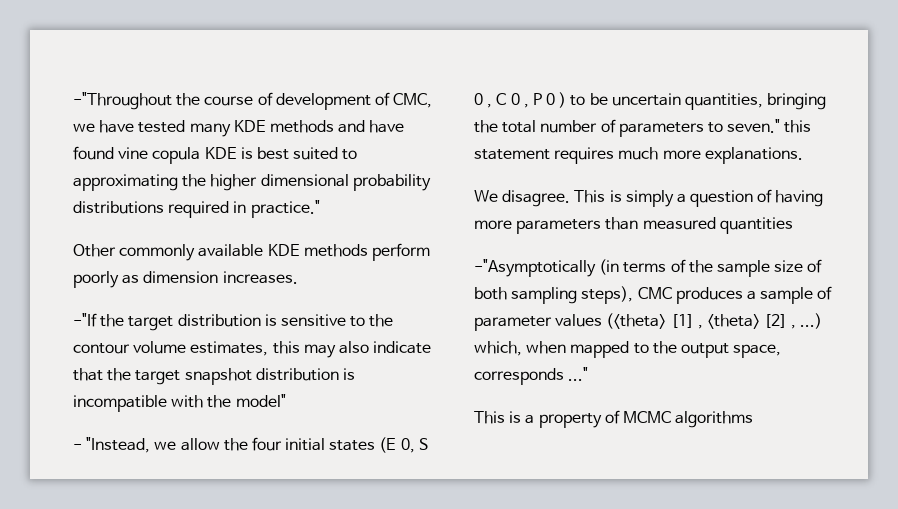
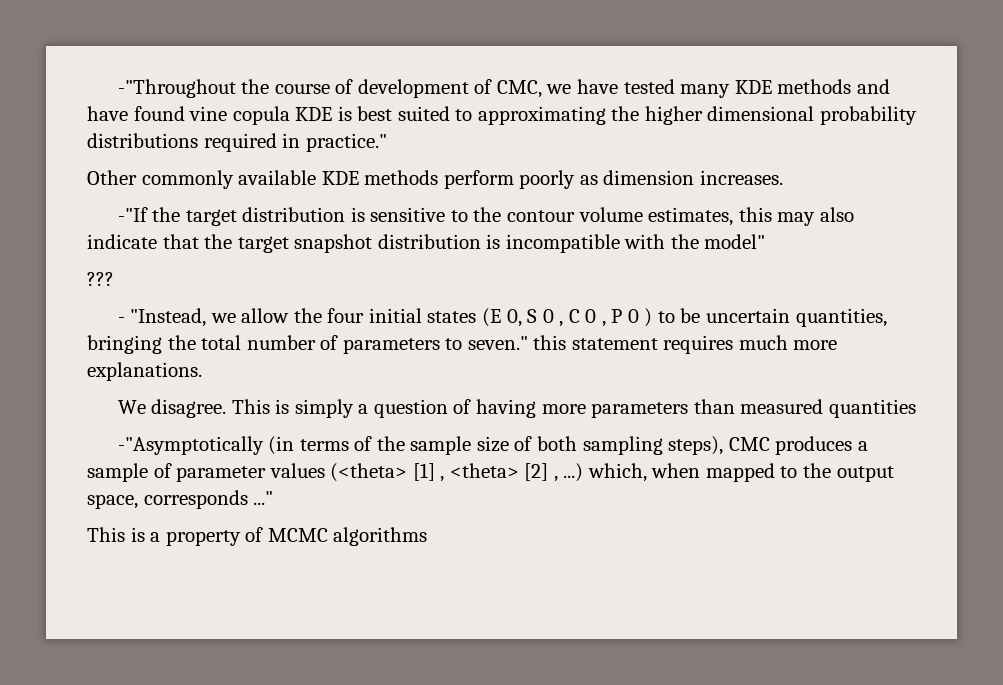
+ ???

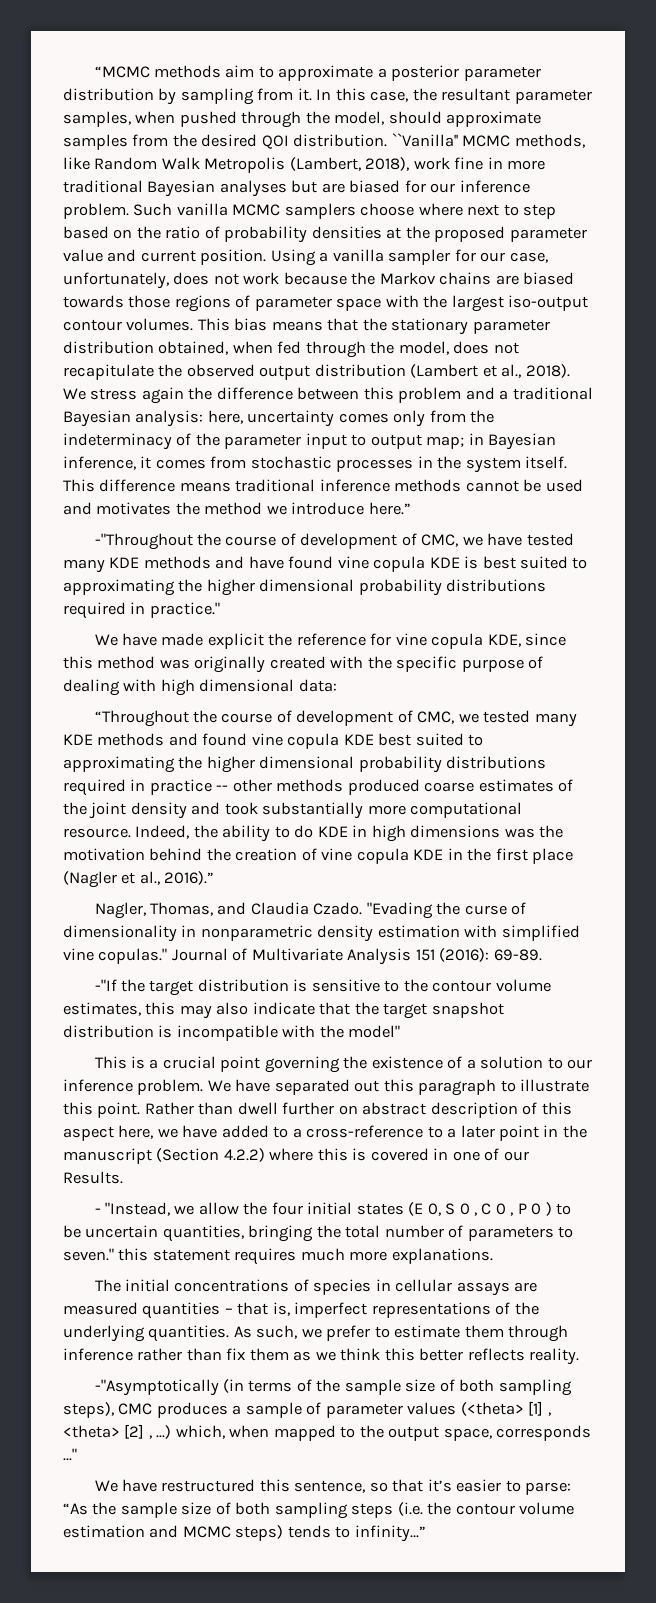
+ “MCMC methods aim to approximate a posterior parameter distribution by sampling from it. In this case, the resultant parameter samples, when pushed through the model, should approximate samples from the desired QOI distribution. ``Vanilla'' MCMC methods, like Random Walk Metropolis (Lambert, 2018), work fine in more traditional Bayesian analyses but are biased for our inference problem. Such vanilla MCMC samplers choose where next to step based on the ratio of probability densities at the proposed parameter value and current position. Using a vanilla sampler for our case, unfortunately, does not work because the Markov chains are biased towards those regions of parameter space with the largest iso-output contour volumes. This bias means that the stationary parameter distribution obtained, when fed through the model, does not recapitulate the observed output distribution (Lambert et al., 2018). We stress again the difference between this problem and a traditional Bayesian analysis: here, uncertainty comes only from the indeterminacy of the parameter input to output map; in Bayesian inference, it comes from stochastic processes in the system itself. This difference means traditional inference methods cannot be used and motivates the method we introduce here.”
- Other commonly available KDE methods perform poorly as dimension increases.
+ We have made explicit the reference for vine copula KDE, since this method was originally created with the specific purpose of dealing with high dimensional data:
+ “Throughout the course of development of CMC, we tested many KDE methods and found vine copula KDE best suited to approximating the higher dimensional probability distributions required in practice -- other methods produced coarse estimates of the joint density and took substantially more computational resource. Indeed, the ability to do KDE in high dimensions was the motivation behind the creation of vine copula KDE in the first place (Nagler et al., 2016).”
+ Nagler, Thomas, and Claudia Czado. "Evading the curse of dimensionality in nonparametric density estimation with simplified vine copulas." Journal of Multivariate Analysis 151 (2016): 69-89.
- ???
+ This is a crucial point governing the existence of a solution to our inference problem. We have separated out this paragraph to illustrate this point. Rather than dwell further on abstract description of this aspect here, we have added to a cross-reference to a later point in the manuscript (Section 4.2.2) where this is covered in one of our Results.
- We disagree. This is simply a question of having more parameters than measured quantities
+ The initial concentrations of species in cellular assays are measured quantities – that is, imperfect representations of the underlying quantities. As such, we prefer to estimate them through inference rather than fix them as we think this better reflects reality.
- This is a property of MCMC algorithms
+ We have restructured this sentence, so that it’s easier to parse: “As the sample size of both sampling steps (i.e. the contour volume estimation and MCMC steps) tends to infinity…”

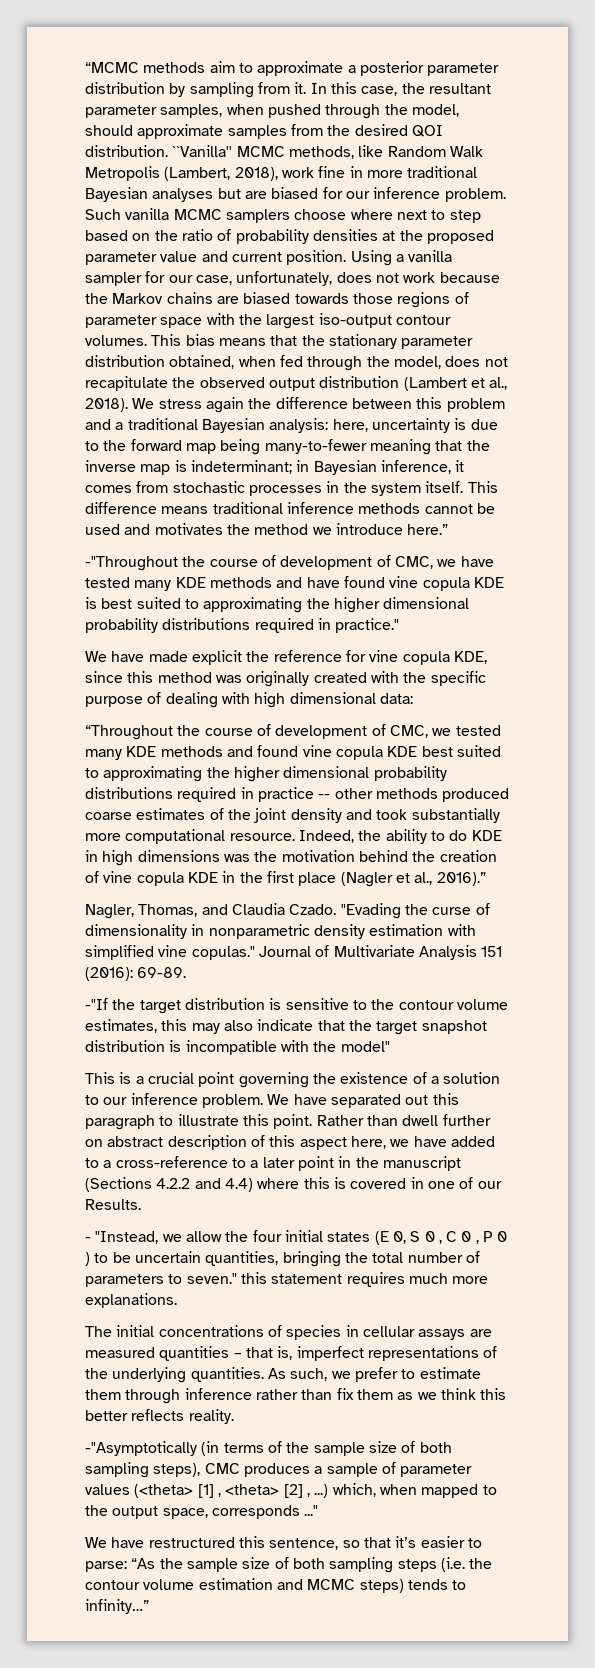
- We stress again the difference between this problem and a traditional Bayesian analysis: here, uncertainty comes only from the indeterminacy of the parameter input to output map; in Bayesian inference, it comes from stochastic processes in the system itself.
+ We stress again the difference between this problem and a traditional Bayesian analysis: here, uncertainty is due to the forward map being many-to-fewer meaning that the inverse map is indeterminant; in Bayesian inference, it comes from stochastic processes in the system itself.
- Rather than dwell further on abstract description of this aspect here, we have added to a cross-reference to a later point in the manuscript (Section 4.2.2) where this is covered in one of our Results.
+ Rather than dwell further on abstract description of this aspect here, we have added to a cross-reference to a later point in the manuscript (Sections 4.2.2 and 4.4) where this is covered in one of our Results.

